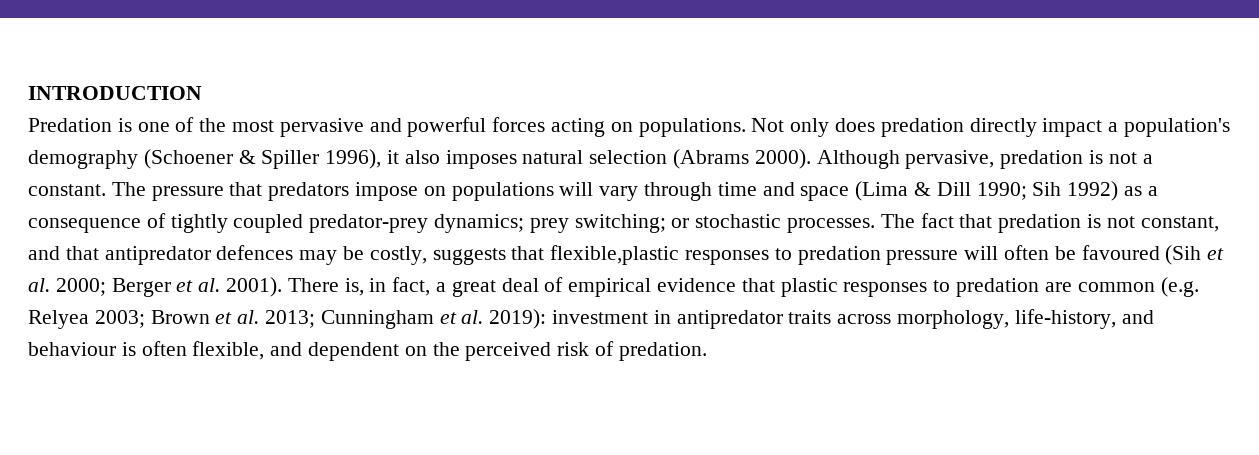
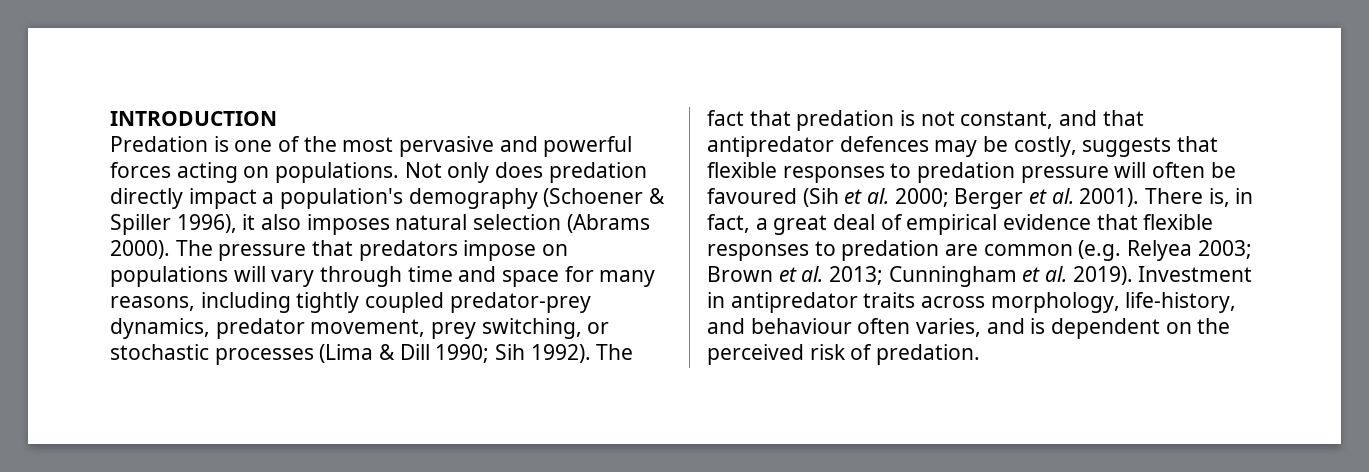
- Although pervasive, predation is not a constant.
- The pressure that predators impose on populations will vary through time and space (Lima & Dill 1990; Sih 1992) as a consequence of tightly coupled predator-prey dynamics; prey switching; or stochastic processes.
+ The pressure that predators impose on populations will vary through time and space for many reasons, including tightly coupled predator-prey dynamics, predator movement, prey switching, or stochastic processes (Lima & Dill 1990; Sih 1992).
- The fact that predation is not constant, and that antipredator defences may be costly, suggests that flexible,plastic responses to predation pressure will often be favoured (Sih et al. 2000; Berger et al. 2001).
+ The fact that predation is not constant, and that antipredator defences may be costly, suggests that flexible responses to predation pressure will often be favoured (Sih et al. 2000; Berger et al. 2001).
- There is, in fact, a great deal of empirical evidence that plastic responses to predation are common (e.g. Relyea 2003; Brown et al. 2013; Cunningham et al. 2019): investment in antipredator traits across morphology, life-history, and behaviour is often flexible, and dependent on the perceived risk of predation.
+ There is, in fact, a great deal of empirical evidence that flexible responses to predation are common (e.g. Relyea 2003; Brown et al. 2013; Cunningham et al. 2019). Investment in antipredator traits across morphology, life-history, and behaviour often varies, and is dependent on the perceived risk of predation.

